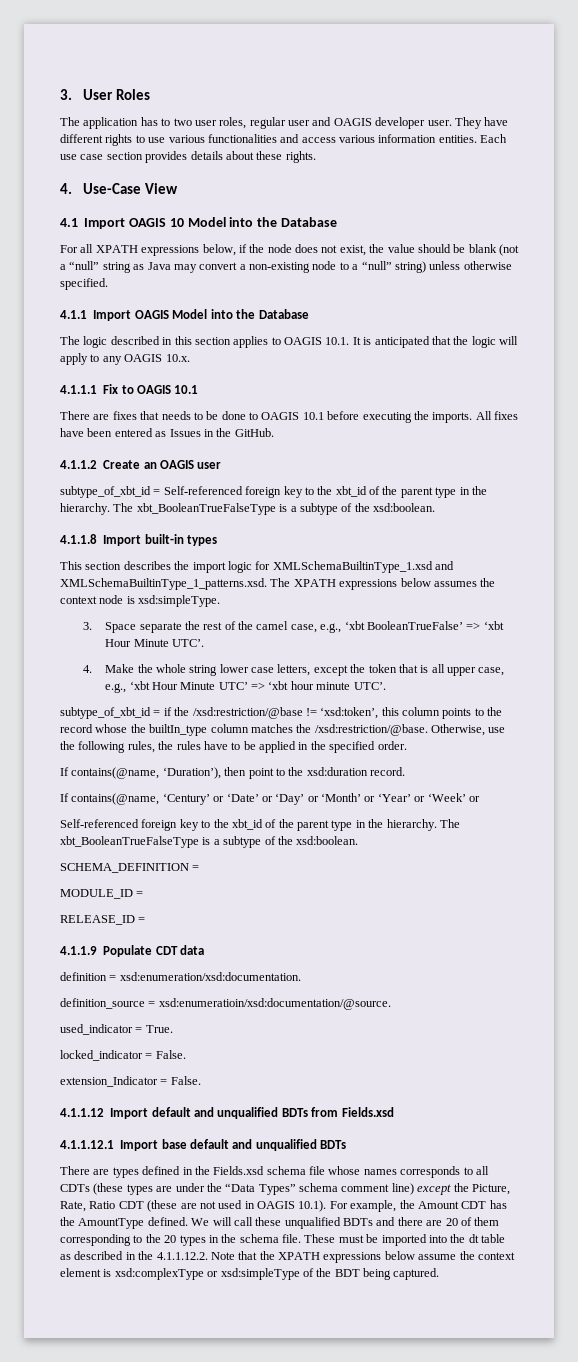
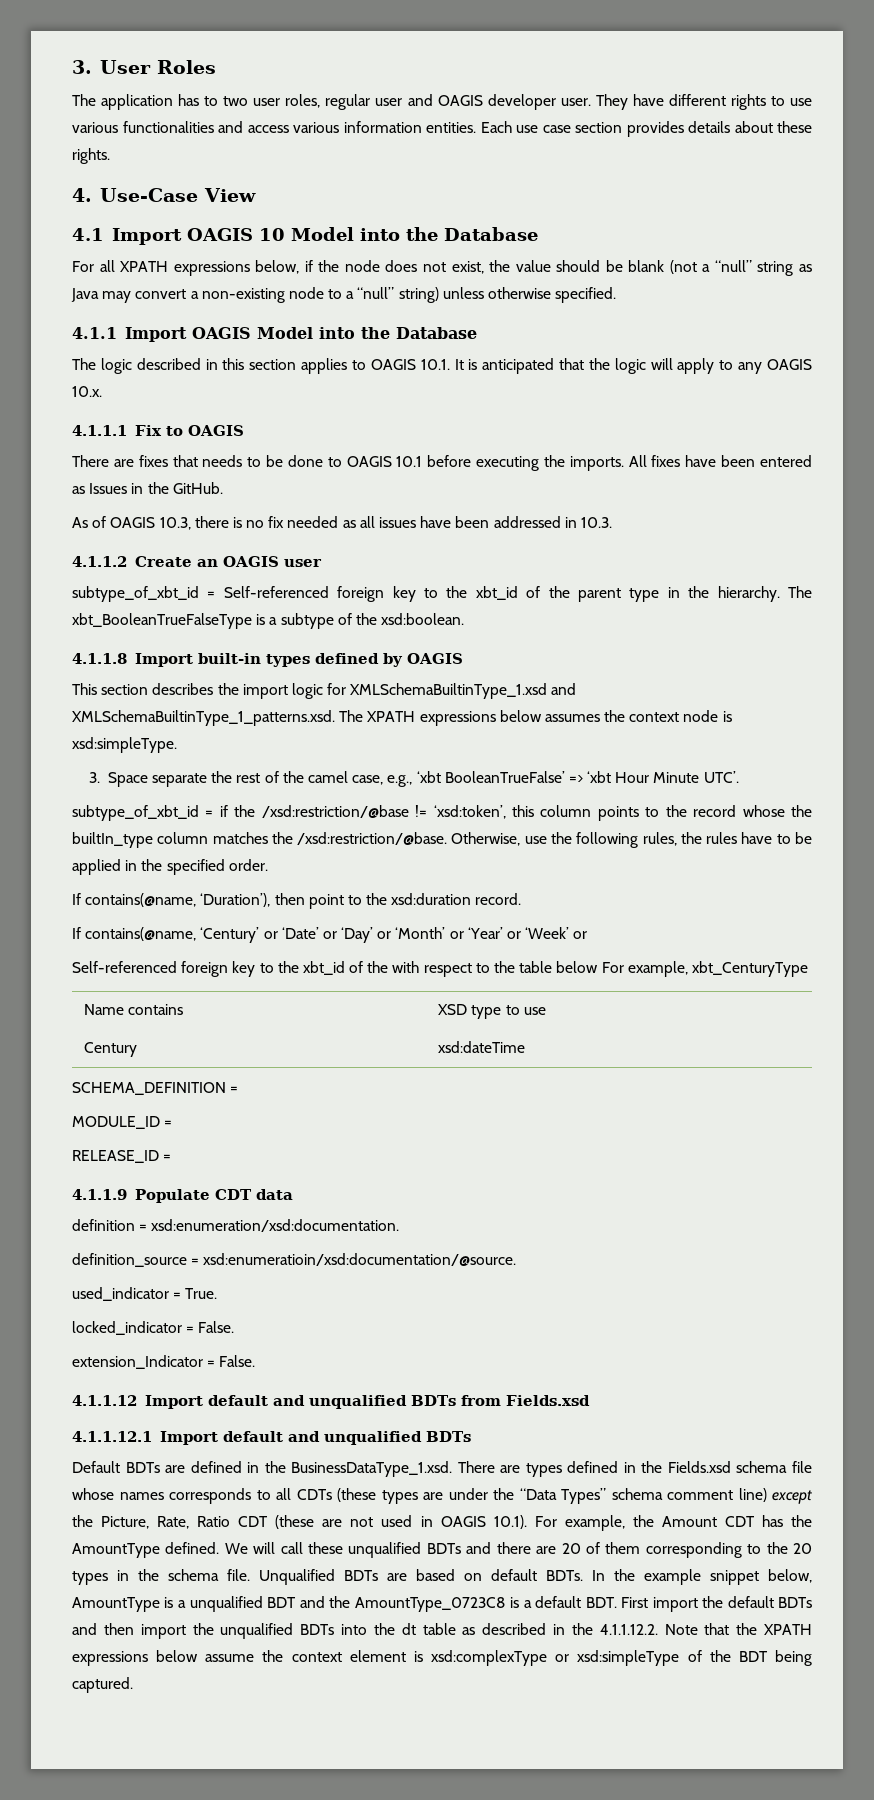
- 4.1.1.1 Fix to OAGIS 10.1
+ 4.1.1.1 Fix to OAGIS
+ As of OAGIS 10.3, there is no fix needed as all issues have been addressed in 10.3.
- 4.1.1.8 Import built-in types
+ 4.1.1.8 Import built-in types defined by OAGIS
- 4. Make the whole string lower case letters, except the token that is all upper case, e.g., ‘xbt Hour Minute UTC’ => ‘xbt hour minute UTC’.
  If contains(@name, ‘Century’ or ‘Date’ or ‘Day’ or ‘Month’ or ‘Year’ or ‘Week’ or
- Self-referenced foreign key to the xbt_id of the parent type in the hierarchy. The xbt_BooleanTrueFalseType is a subtype of the xsd:boolean.
+ Self-referenced foreign key to the xbt_id of the with respect to the table below For example, xbt_CenturyType
+ Name contains | XSD type to use
+ Century | xsd:dateTime
- 4.1.1.12.1 Import base default and unqualified BDTs
+ 4.1.1.12.1 Import default and unqualified BDTs
- There are types defined in the Fields.xsd schema file whose names corresponds to all CDTs (these types are under the “Data Types” schema comment line) except the Picture, Rate, Ratio CDT (these are not used in OAGIS 10.1). For example, the Amount CDT has the AmountType defined.
+ Default BDTs are defined in the BusinessDataType_1.xsd. There are types defined in the Fields.xsd schema file whose names corresponds to all CDTs (these types are under the “Data Types” schema comment line) except the Picture, Rate, Ratio CDT (these are not used in OAGIS 10.1). For example, the Amount CDT has the AmountType defined.
- These must be imported into the dt table as described in the 4.1.1.12.2. Note that the XPATH expressions below assume the context element is xsd:complexType or xsd:simpleType of the BDT being captured.
+ Unqualified BDTs are based on default BDTs. In the example snippet below, AmountType is a unqualified BDT and the AmountType_0723C8 is a default BDT. First import the default BDTs and then import the unqualified BDTs into the dt table as described in the 4.1.1.12.2. Note that the XPATH expressions below assume the context element is xsd:complexType or xsd:simpleType of the BDT being captured.

